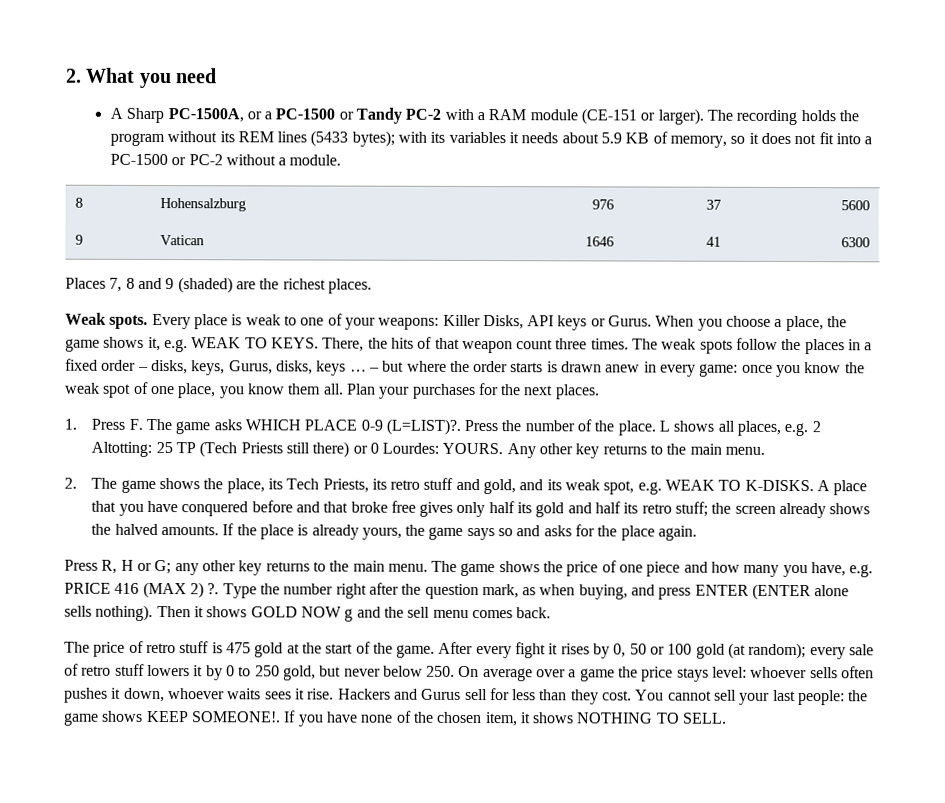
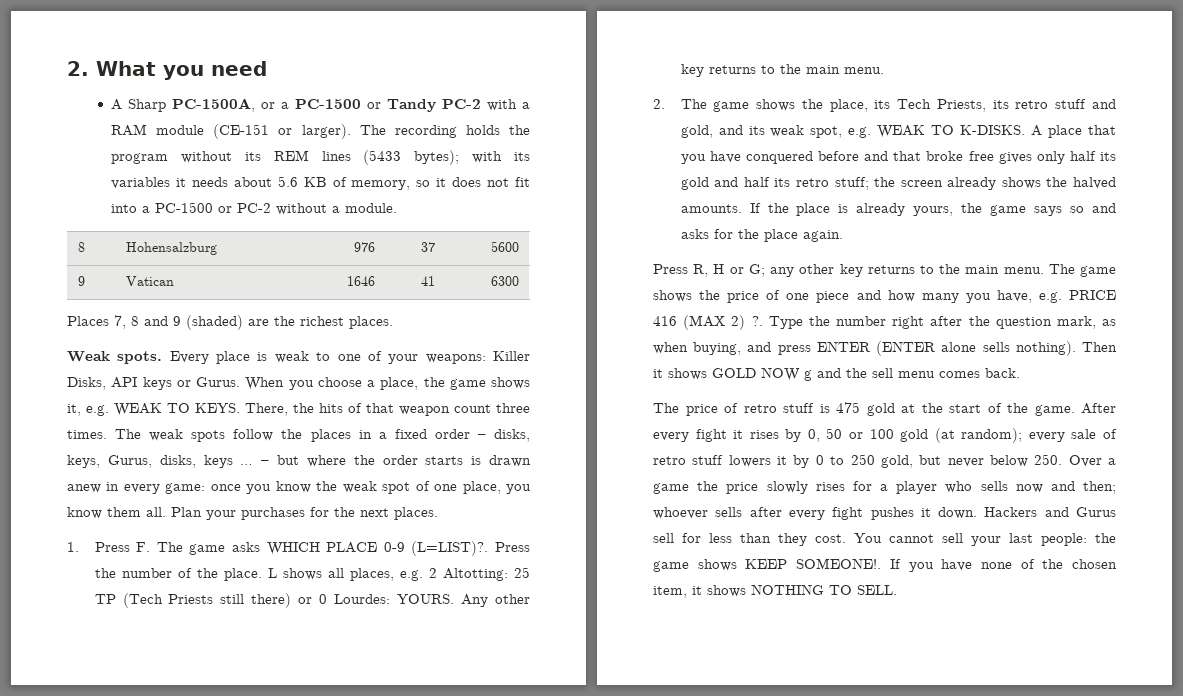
- The recording holds the program without its REM lines (5433 bytes); with its variables it needs about 5.9 KB of memory, so it does not fit into a PC-1500 or PC-2 without a module.
+ The recording holds the program without its REM lines (5433 bytes); with its variables it needs about 5.6 KB of memory, so it does not fit into a PC-1500 or PC-2 without a module.
- After every fight it rises by 0, 50 or 100 gold (at random); every sale of retro stuff lowers it by 0 to 250 gold, but never below 250. On average over a game the price stays level: whoever sells often pushes it down, whoever waits sees it rise.
+ After every fight it rises by 0, 50 or 100 gold (at random); every sale of retro stuff lowers it by 0 to 250 gold, but never below 250. Over a game the price slowly rises for a player who sells now and then; whoever sells after every fight pushes it down.

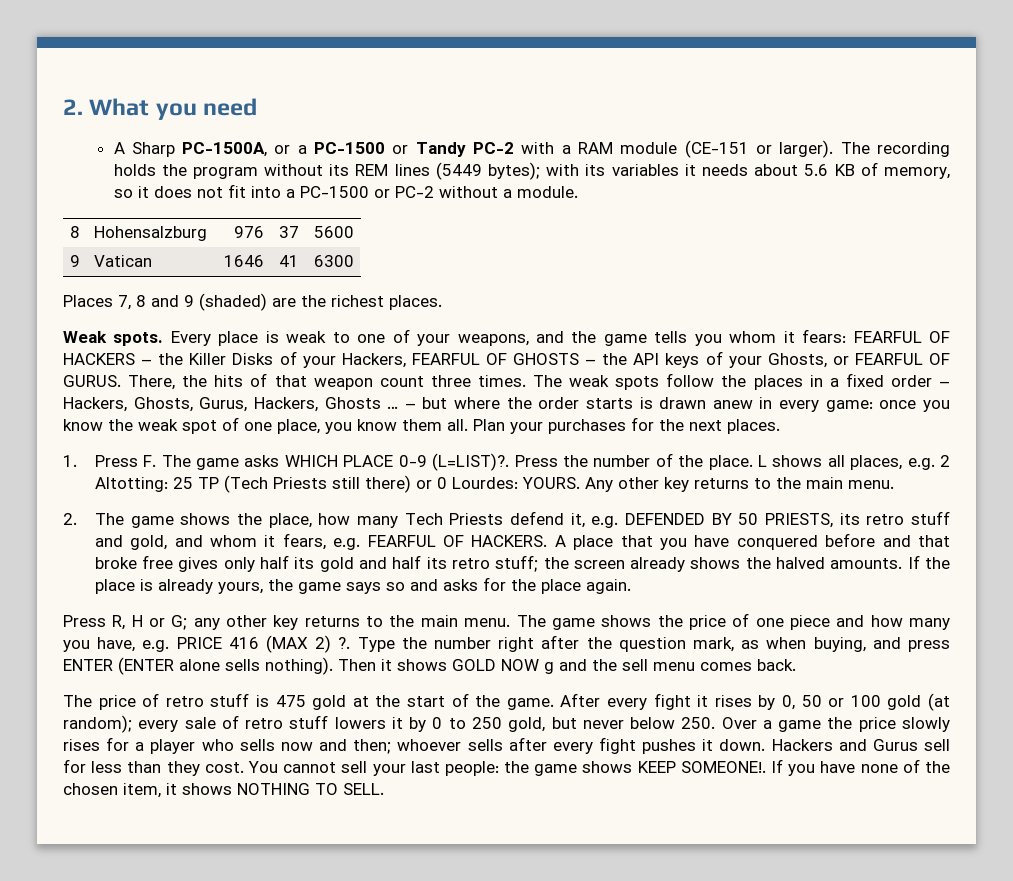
- The recording holds the program without its REM lines (5433 bytes); with its variables it needs about 5.6 KB of memory, so it does not fit into a PC-1500 or PC-2 without a module.
+ The recording holds the program without its REM lines (5449 bytes); with its variables it needs about 5.6 KB of memory, so it does not fit into a PC-1500 or PC-2 without a module.
- Every place is weak to one of your weapons: Killer Disks, API keys or Gurus. When you choose a place, the game shows it, e.g. WEAK TO KEYS.
+ Every place is weak to one of your weapons, and the game tells you whom it fears: FEARFUL OF HACKERS – the Killer Disks of your Hackers, FEARFUL OF GHOSTS – the API keys of your Ghosts, or FEARFUL OF GURUS.
- The weak spots follow the places in a fixed order – disks, keys, Gurus, disks, keys …
+ The weak spots follow the places in a fixed order – Hackers, Ghosts, Gurus, Hackers, Ghosts …
- 2. The game shows the place, its Tech Priests, its retro stuff and gold, and its weak spot, e.g. WEAK TO K-DISKS.
+ 2. The game shows the place, how many Tech Priests defend it, e.g. DEFENDED BY 50 PRIESTS, its retro stuff and gold, and whom it fears, e.g. FEARFUL OF HACKERS.

